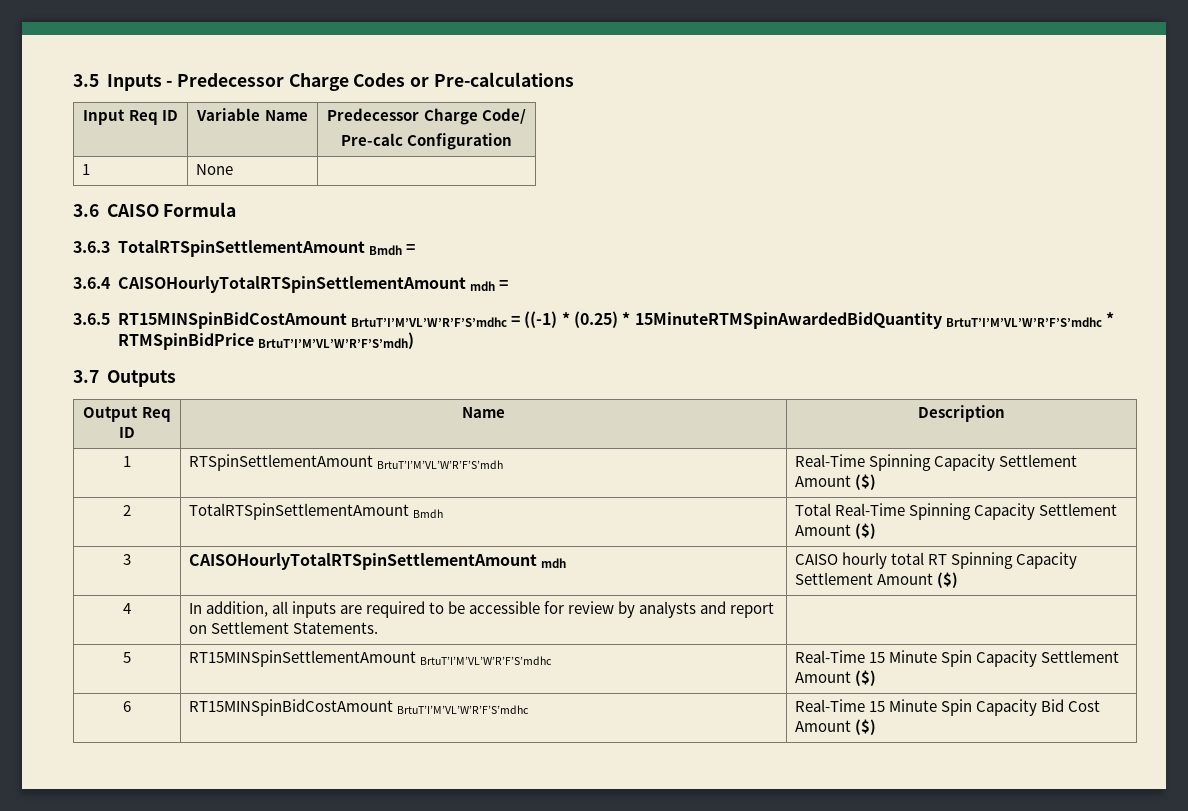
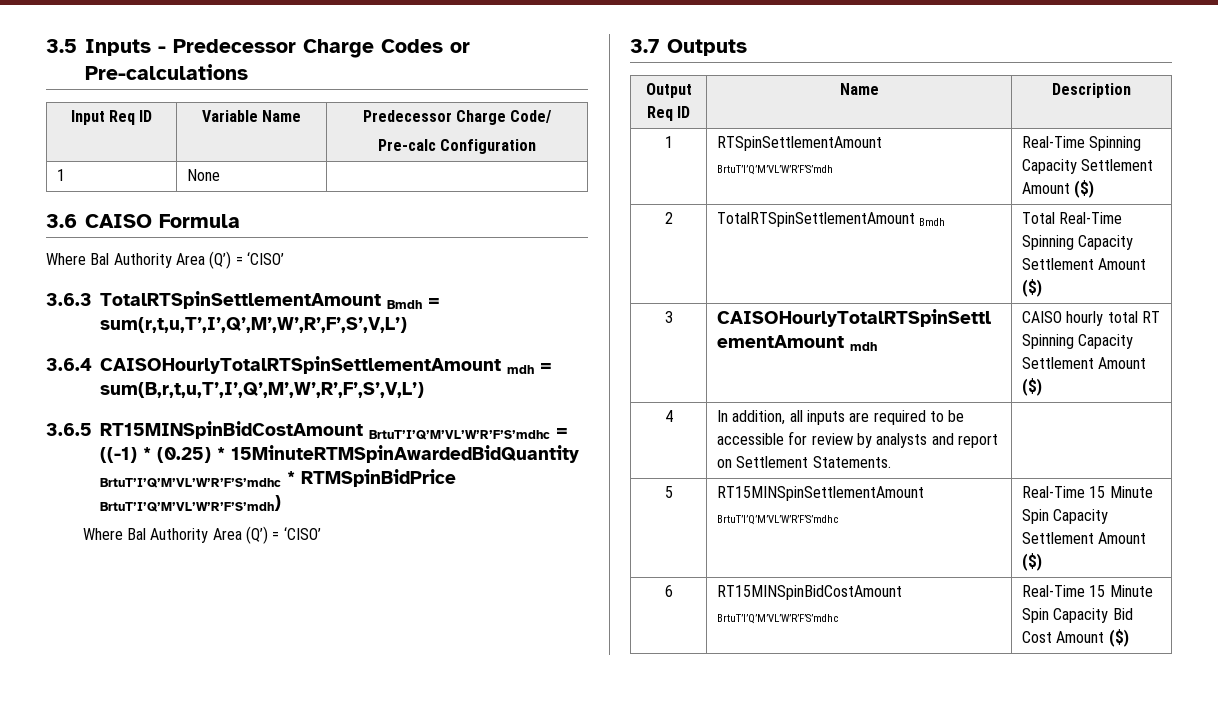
  3.6 CAISO Formula
+ Where Bal Authority Area (Q’) = ‘CISO’
- 3.6.3 TotalRTSpinSettlementAmount Bmdh =
+ 3.6.3 TotalRTSpinSettlementAmount Bmdh = sum(r,t,u,T’,I’,Q’,M’,W’,R’,F’,S’,V,L’)
- 3.6.4 CAISOHourlyTotalRTSpinSettlementAmount mdh =
+ 3.6.4 CAISOHourlyTotalRTSpinSettlementAmount mdh = sum(B,r,t,u,T’,I’,Q’,M’,W’,R’,F’,S’,V,L’)
- 3.6.5 RT15MINSpinBidCostAmount BrtuT’I’M’VL’W’R’F’S’mdhc = ((-1) * (0.25) * 15MinuteRTMSpinAwardedBidQuantity BrtuT’I’M’VL’W’R’F’S’mdhc * RTMSpinBidPrice BrtuT’I’M’VL’W’R’F’S’mdh)
+ 3.6.5 RT15MINSpinBidCostAmount BrtuT’I’Q’M’VL’W’R’F’S’mdhc = ((-1) * (0.25) * 15MinuteRTMSpinAwardedBidQuantity BrtuT’I’Q’M’VL’W’R’F’S’mdhc * RTMSpinBidPrice BrtuT’I’Q’M’VL’W’R’F’S’mdh)
+ Where Bal Authority Area (Q’) = ‘CISO’
- 1 | RTSpinSettlementAmount BrtuT’I’M’VL’W’R’F’S’mdh | Real-Time Spinning Capacity Settlement Amount ($)
+ 1 | RTSpinSettlementAmount BrtuT’I’Q’M’VL’W’R’F’S’mdh | Real-Time Spinning Capacity Settlement Amount ($)
- 5 | RT15MINSpinSettlementAmount BrtuT’I’M’VL’W’R’F’S’mdhc | Real-Time 15 Minute Spin Capacity Settlement Amount ($)
+ 5 | RT15MINSpinSettlementAmount BrtuT’I’Q’M’VL’W’R’F’S’mdhc | Real-Time 15 Minute Spin Capacity Settlement Amount ($)
- 6 | RT15MINSpinBidCostAmount BrtuT’I’M’VL’W’R’F’S’mdhc | Real-Time 15 Minute Spin Capacity Bid Cost Amount ($)
+ 6 | RT15MINSpinBidCostAmount BrtuT’I’Q’M’VL’W’R’F’S’mdhc | Real-Time 15 Minute Spin Capacity Bid Cost Amount ($)

